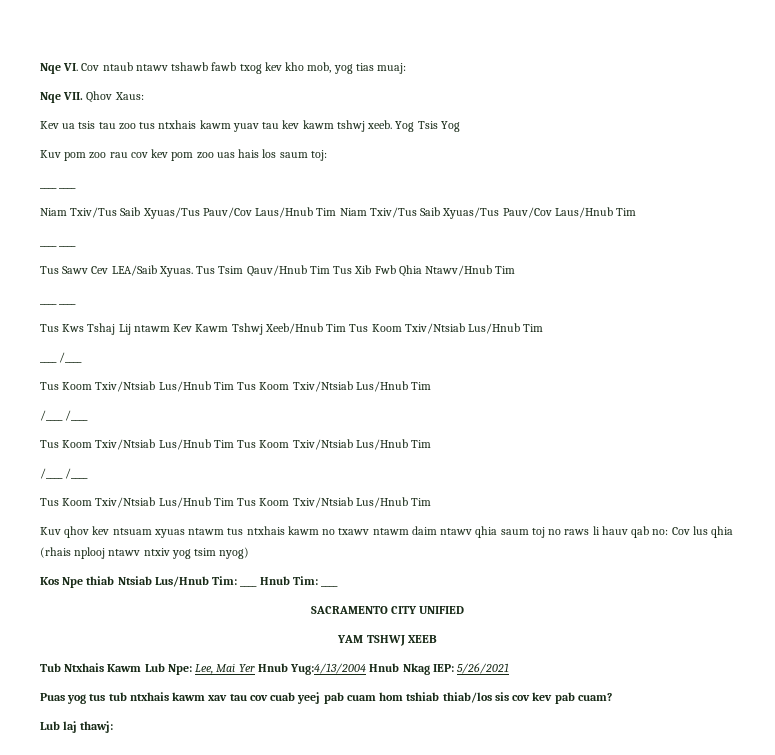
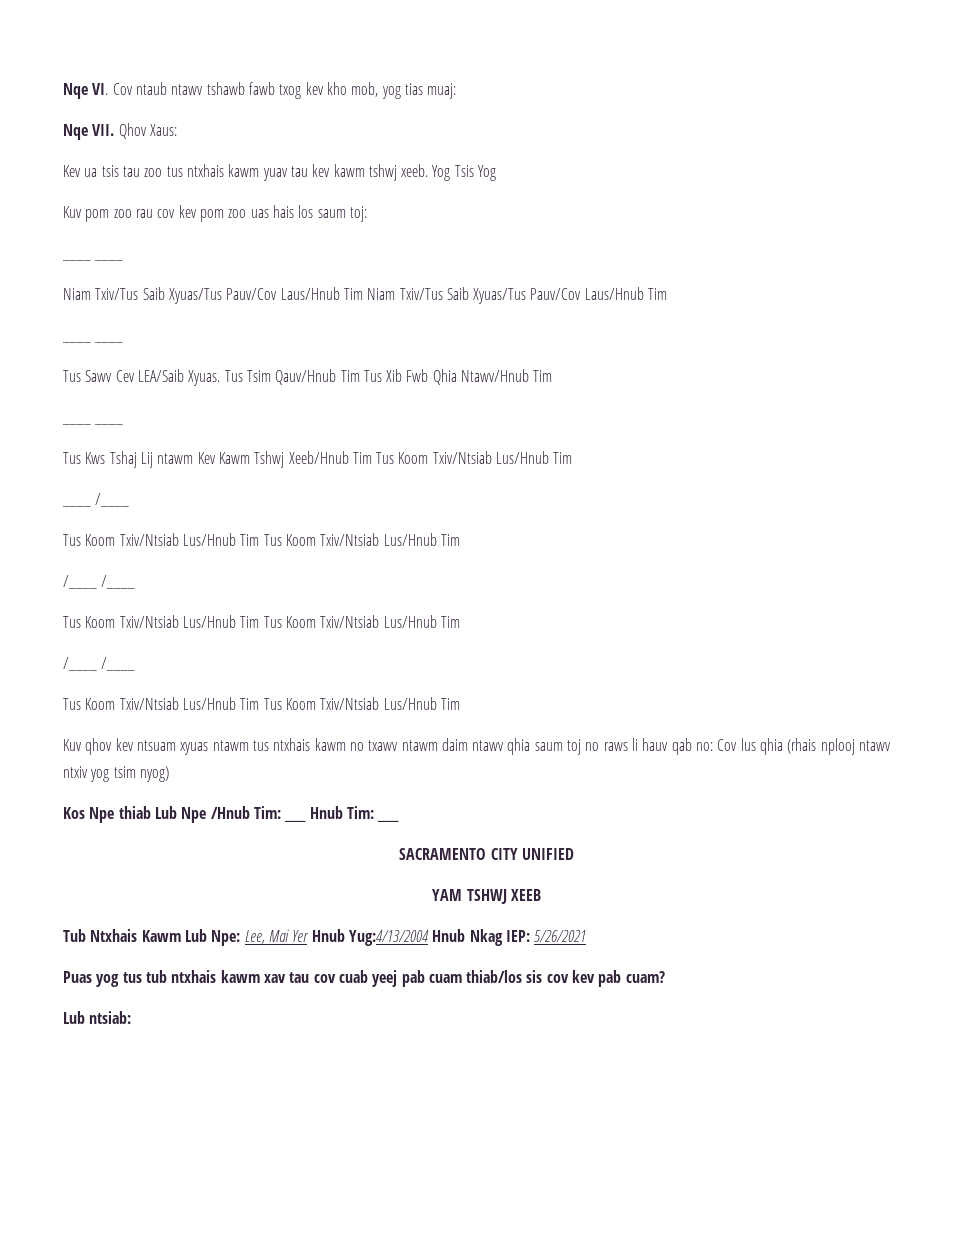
- Kos Npe thiab Ntsiab Lus/Hnub Tim: ____ Hnub Tim: ____
+ Kos Npe thiab Lub Npe /Hnub Tim: ____ Hnub Tim: ____
- Puas yog tus tub ntxhais kawm xav tau cov cuab yeej pab cuam hom tshiab thiab/los sis cov kev pab cuam?
+ Puas yog tus tub ntxhais kawm xav tau cov cuab yeej pab cuam thiab/los sis cov kev pab cuam?
- Lub laj thawj:
+ Lub ntsiab:

